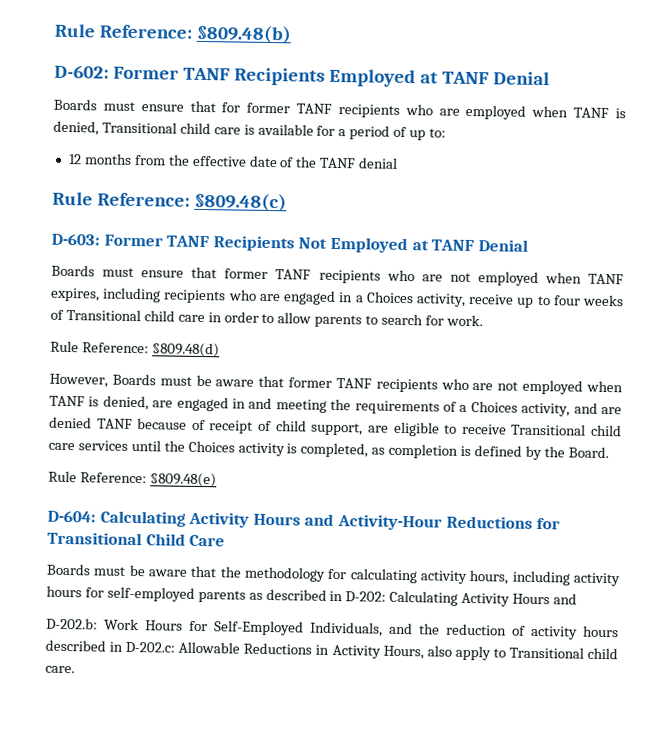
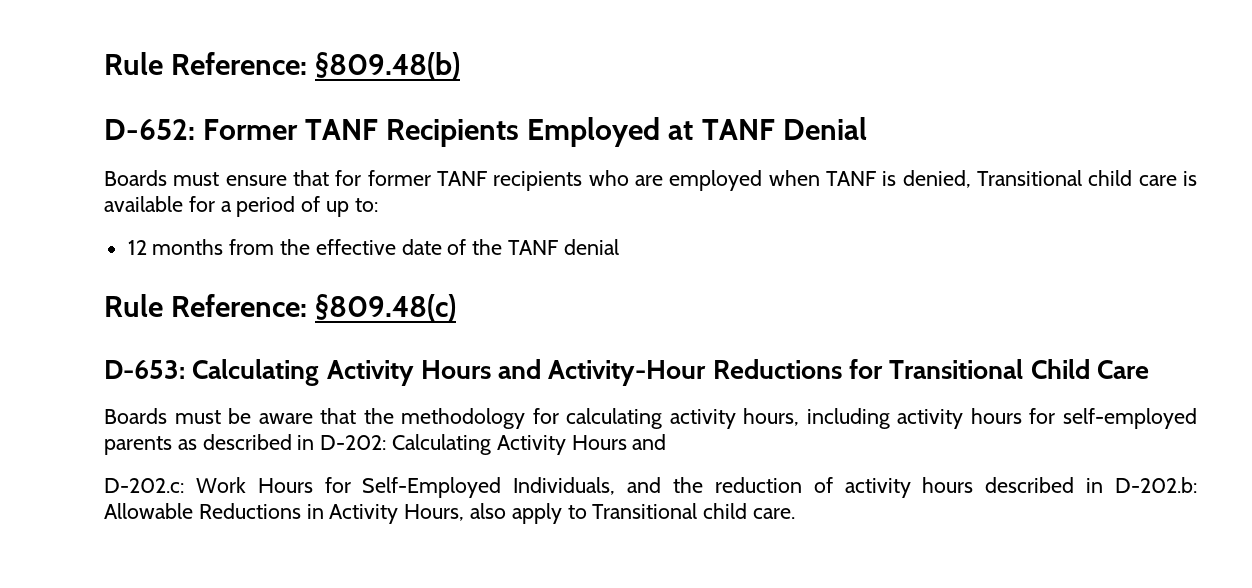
- D-602: Former TANF Recipients Employed at TANF Denial
+ D-652: Former TANF Recipients Employed at TANF Denial
- D-603: Former TANF Recipients Not Employed at TANF Denial
- Boards must ensure that former TANF recipients who are not employed when TANF expires, including recipients who are engaged in a Choices activity, receive up to four weeks of Transitional child care in order to allow parents to search for work.
- Rule Reference: §809.48(d)
- However, Boards must be aware that former TANF recipients who are not employed when TANF is denied, are engaged in and meeting the requirements of a Choices activity, and are denied TANF because of receipt of child support, are eligible to receive Transitional child care services until the Choices activity is completed, as completion is defined by the Board.
- Rule Reference: §809.48(e)
- D-604: Calculating Activity Hours and Activity-Hour Reductions for Transitional Child Care
+ D-653: Calculating Activity Hours and Activity-Hour Reductions for Transitional Child Care
- D-202.b: Work Hours for Self-Employed Individuals, and the reduction of activity hours described in D-202.c: Allowable Reductions in Activity Hours, also apply to Transitional child care.
+ D-202.c: Work Hours for Self-Employed Individuals, and the reduction of activity hours described in D-202.b: Allowable Reductions in Activity Hours, also apply to Transitional child care.

